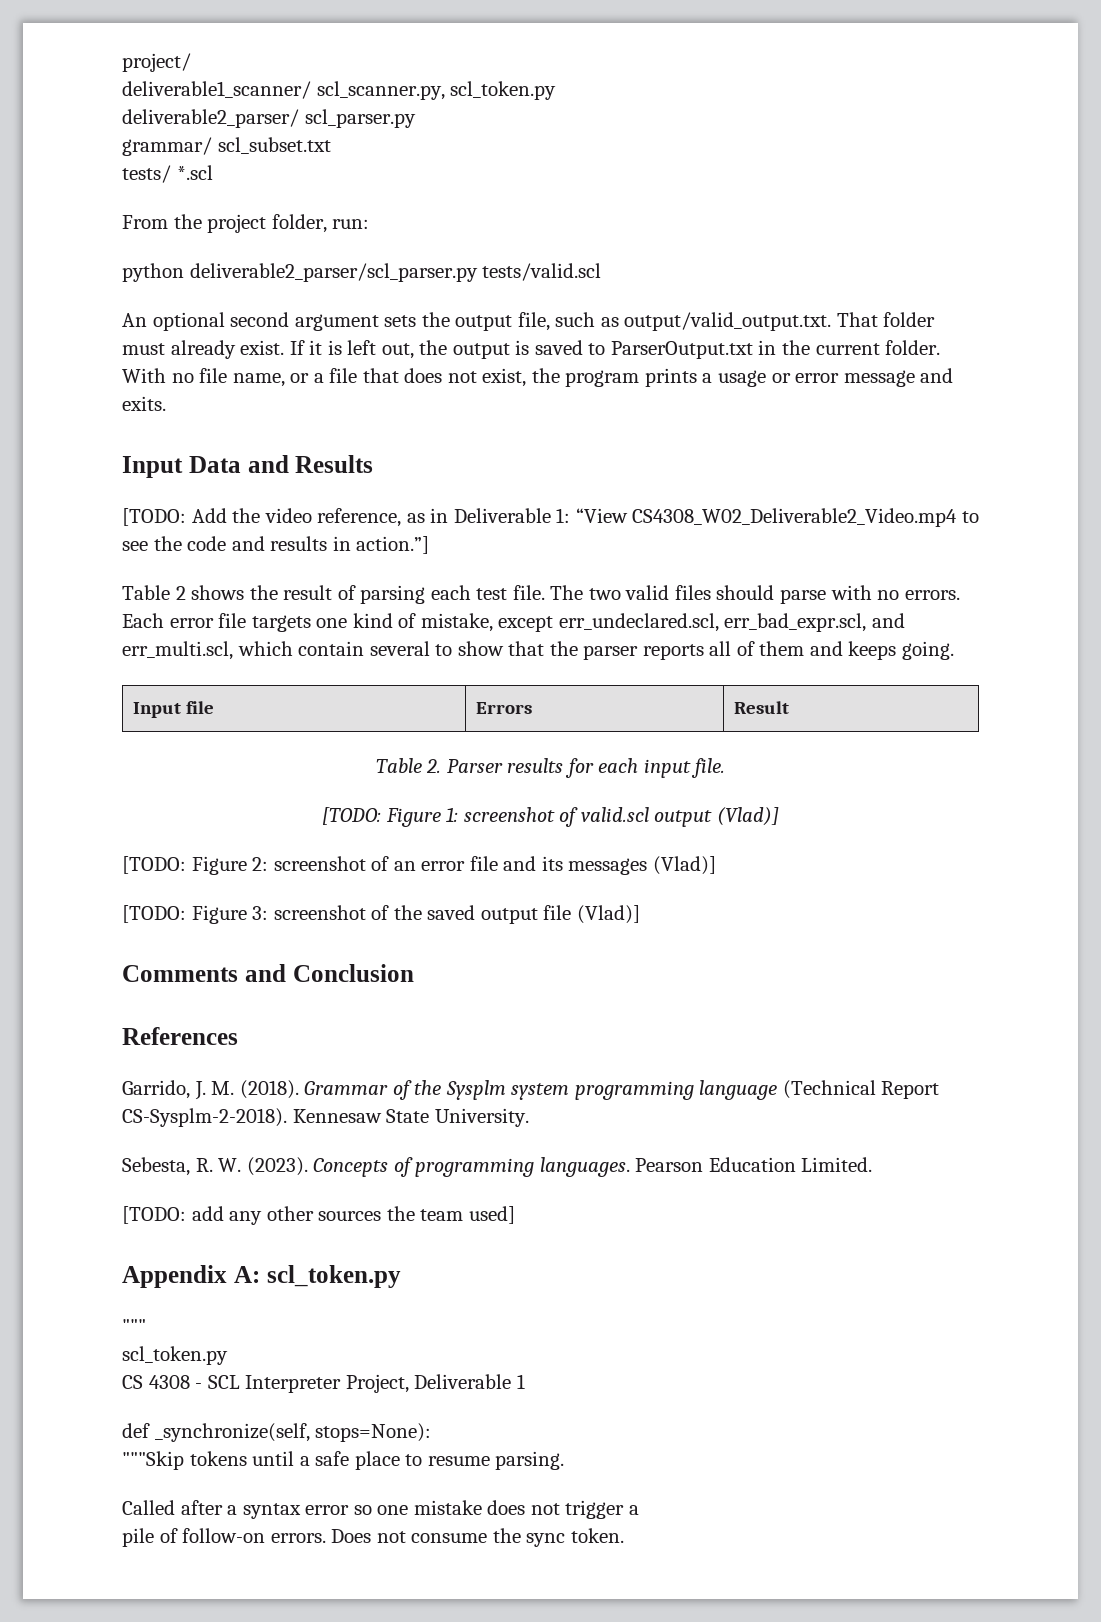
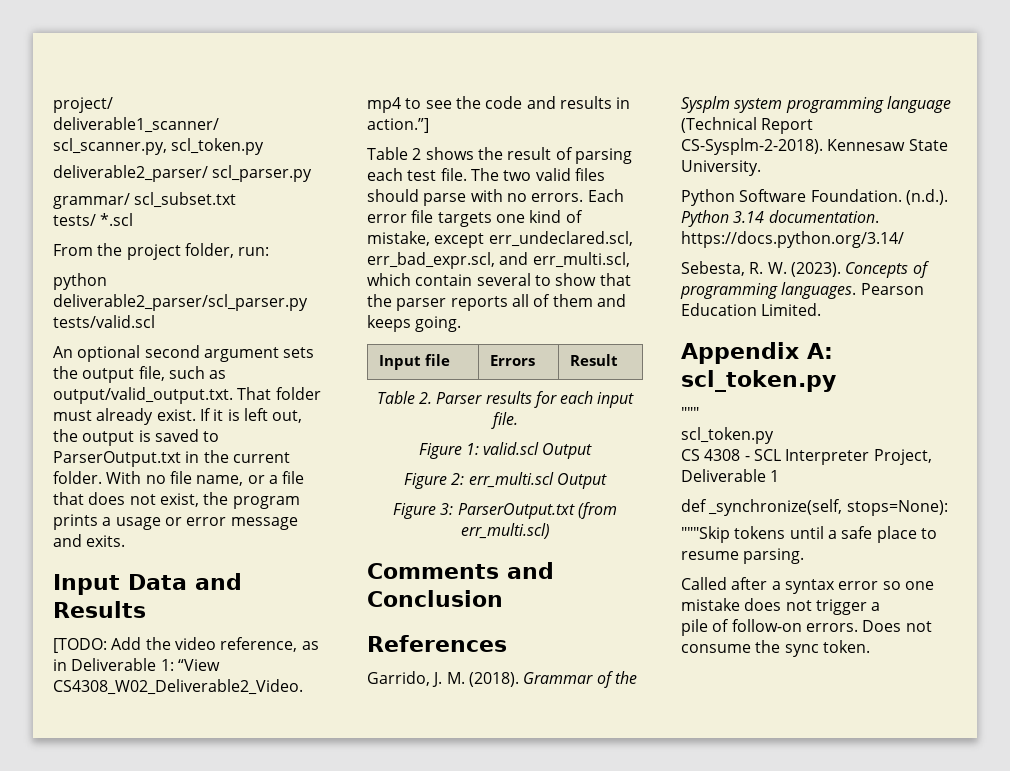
- [TODO: Figure 1: screenshot of valid.scl output (Vlad)]
- [TODO: Figure 2: screenshot of an error file and its messages (Vlad)]
- [TODO: Figure 3: screenshot of the saved output file (Vlad)]
+ Figure 1: valid.scl Output
+ Figure 2: err_multi.scl Output
+ Figure 3: ParserOutput.txt (from err_multi.scl)
+ Python Software Foundation. (n.d.). Python 3.14 documentation. https://docs.python.org/3.14/
- [TODO: add any other sources the team used]

